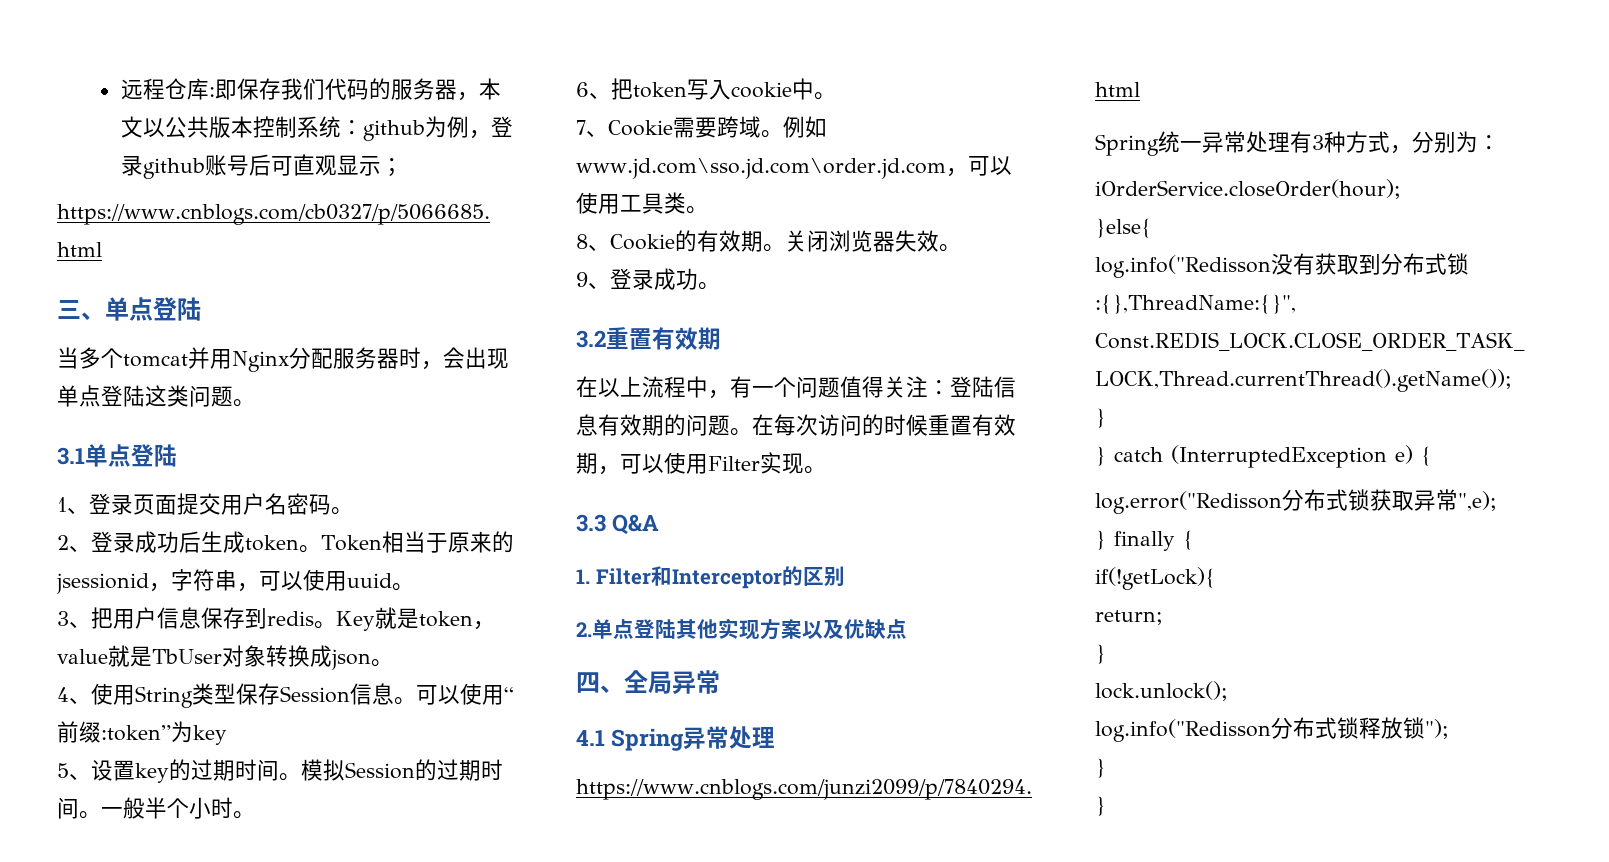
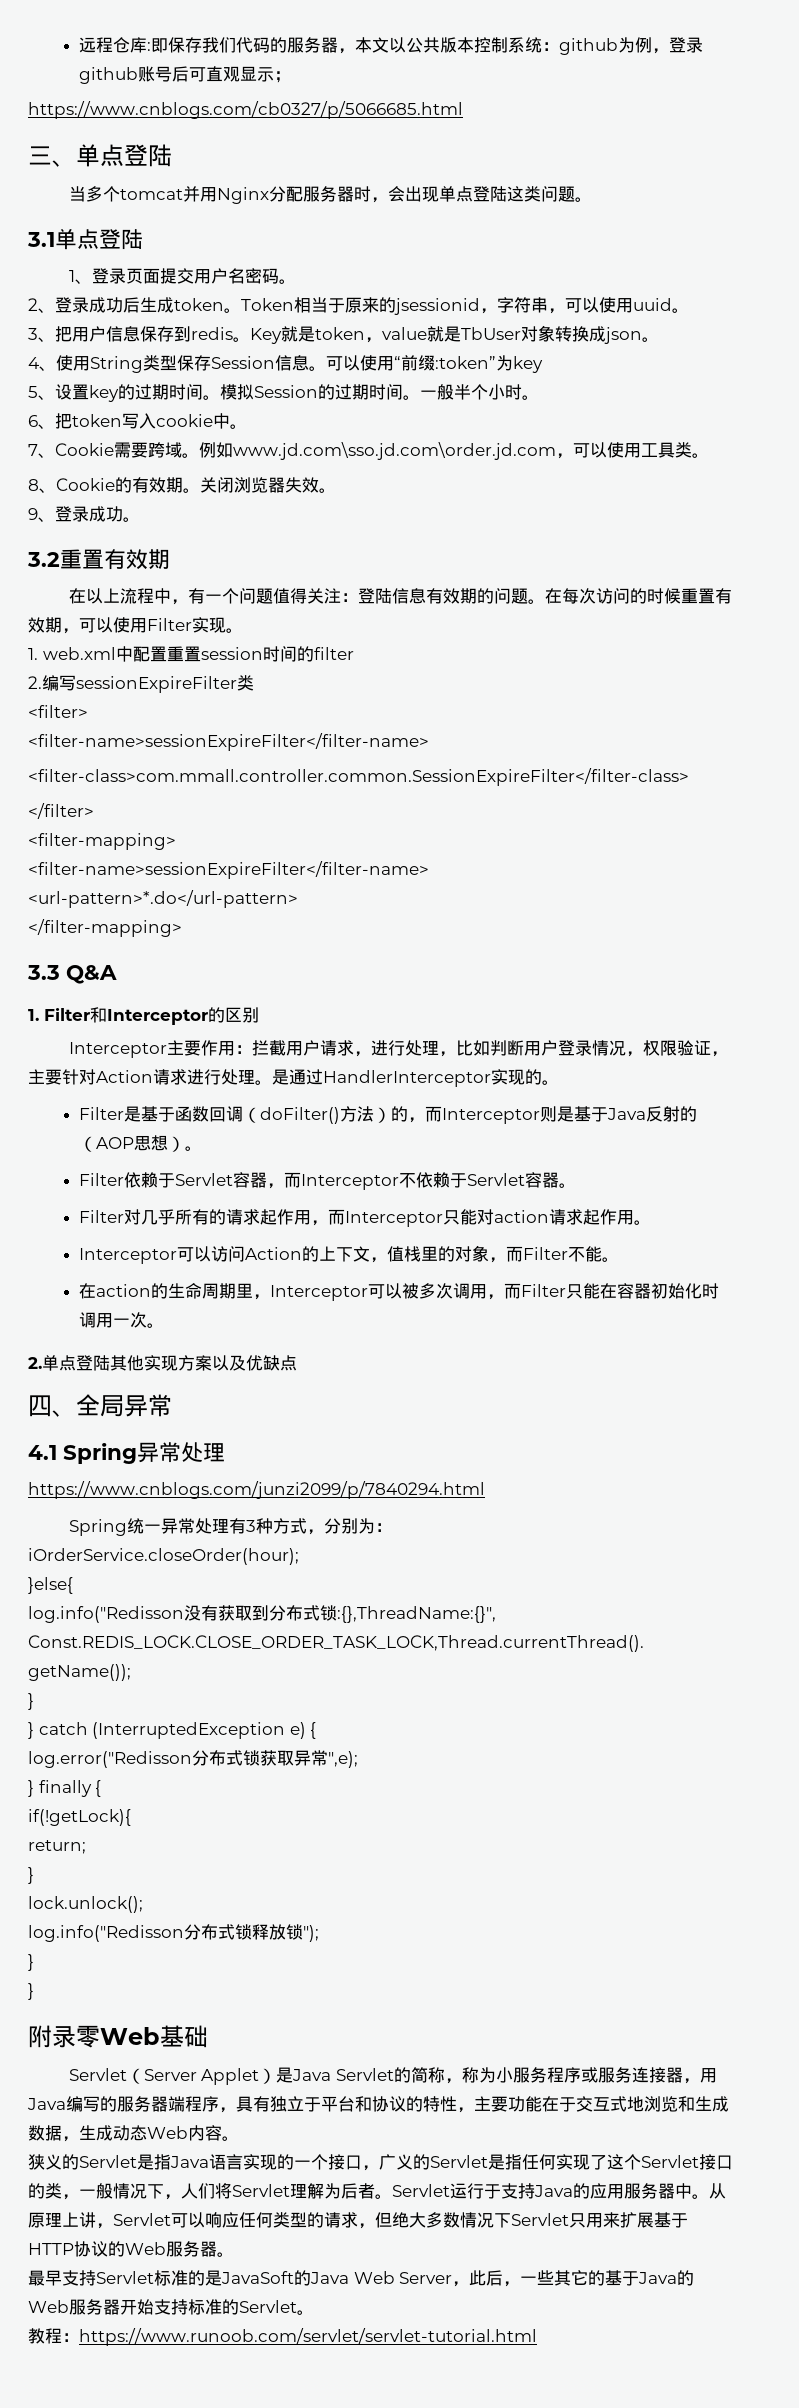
+ 1. web.xml中配置重置session时间的filter
+ 2.编写sessionExpireFilter类
+ <filter>
+ <filter-name>sessionExpireFilter</filter-name>
+ <filter-class>com.mmall.controller.common.SessionExpireFilter</filter-class>
+ </filter>
+ <filter-mapping>
+ <filter-name>sessionExpireFilter</filter-name>
+ <url-pattern>*.do</url-pattern>
+ </filter-mapping>
+ Interceptor主要作用：拦截用户请求，进行处理，比如判断用户登录情况，权限验证，主要针对Action请求进行处理。是通过HandlerInterceptor实现的。
+ Filter是基于函数回调（doFilter()方法）的，而Interceptor则是基于Java反射的（AOP思想）。
+ Filter依赖于Servlet容器，而Interceptor不依赖于Servlet容器。
+ Filter对几乎所有的请求起作用，而Interceptor只能对action请求起作用。
+ Interceptor可以访问Action的上下文，值栈里的对象，而Filter不能。
+ 在action的生命周期里，Interceptor可以被多次调用，而Filter只能在容器初始化时调用一次。
+ 附录零Web基础
+ Servlet（Server Applet）是Java Servlet的简称，称为小服务程序或服务连接器，用Java编写的服务器端程序，具有独立于平台和协议的特性，主要功能在于交互式地浏览和生成数据，生成动态Web内容。
+ 狭义的Servlet是指Java语言实现的一个接口，广义的Servlet是指任何实现了这个Servlet接口的类，一般情况下，人们将Servlet理解为后者。Servlet运行于支持Java的应用服务器中。从原理上讲，Servlet可以响应任何类型的请求，但绝大多数情况下Servlet只用来扩展基于HTTP协议的Web服务器。
+ 最早支持Servlet标准的是JavaSoft的Java Web Server，此后，一些其它的基于Java的Web服务器开始支持标准的Servlet。
+ 教程：https://www.runoob.com/servlet/servlet-tutorial.html

